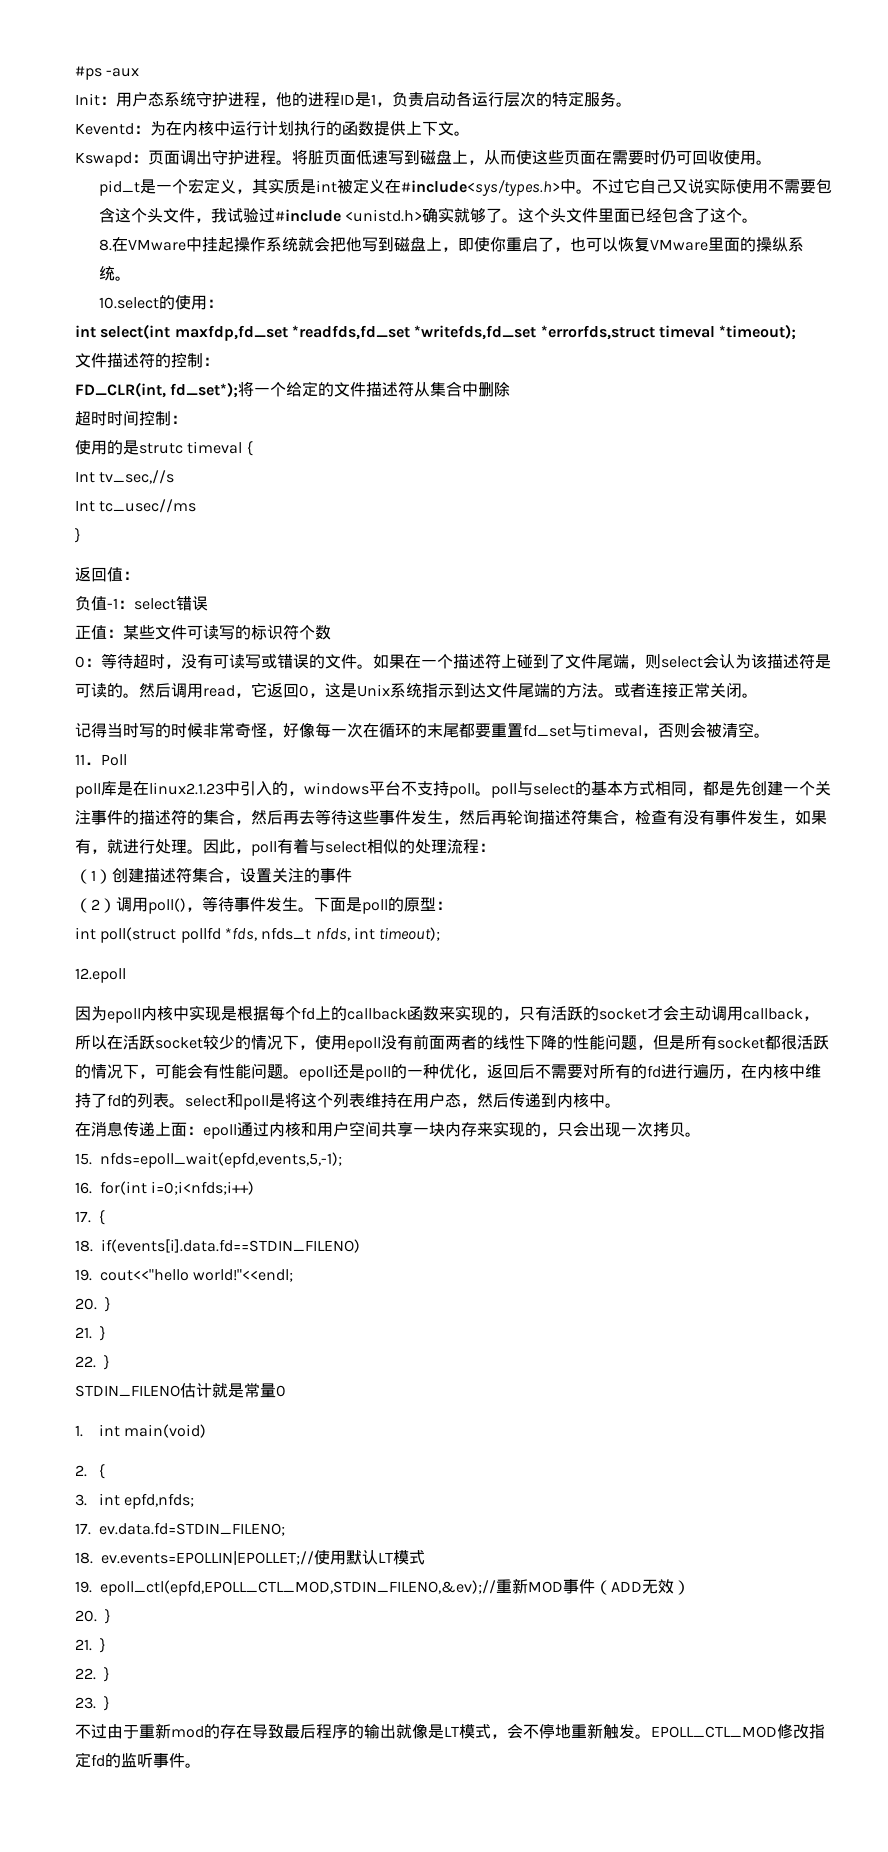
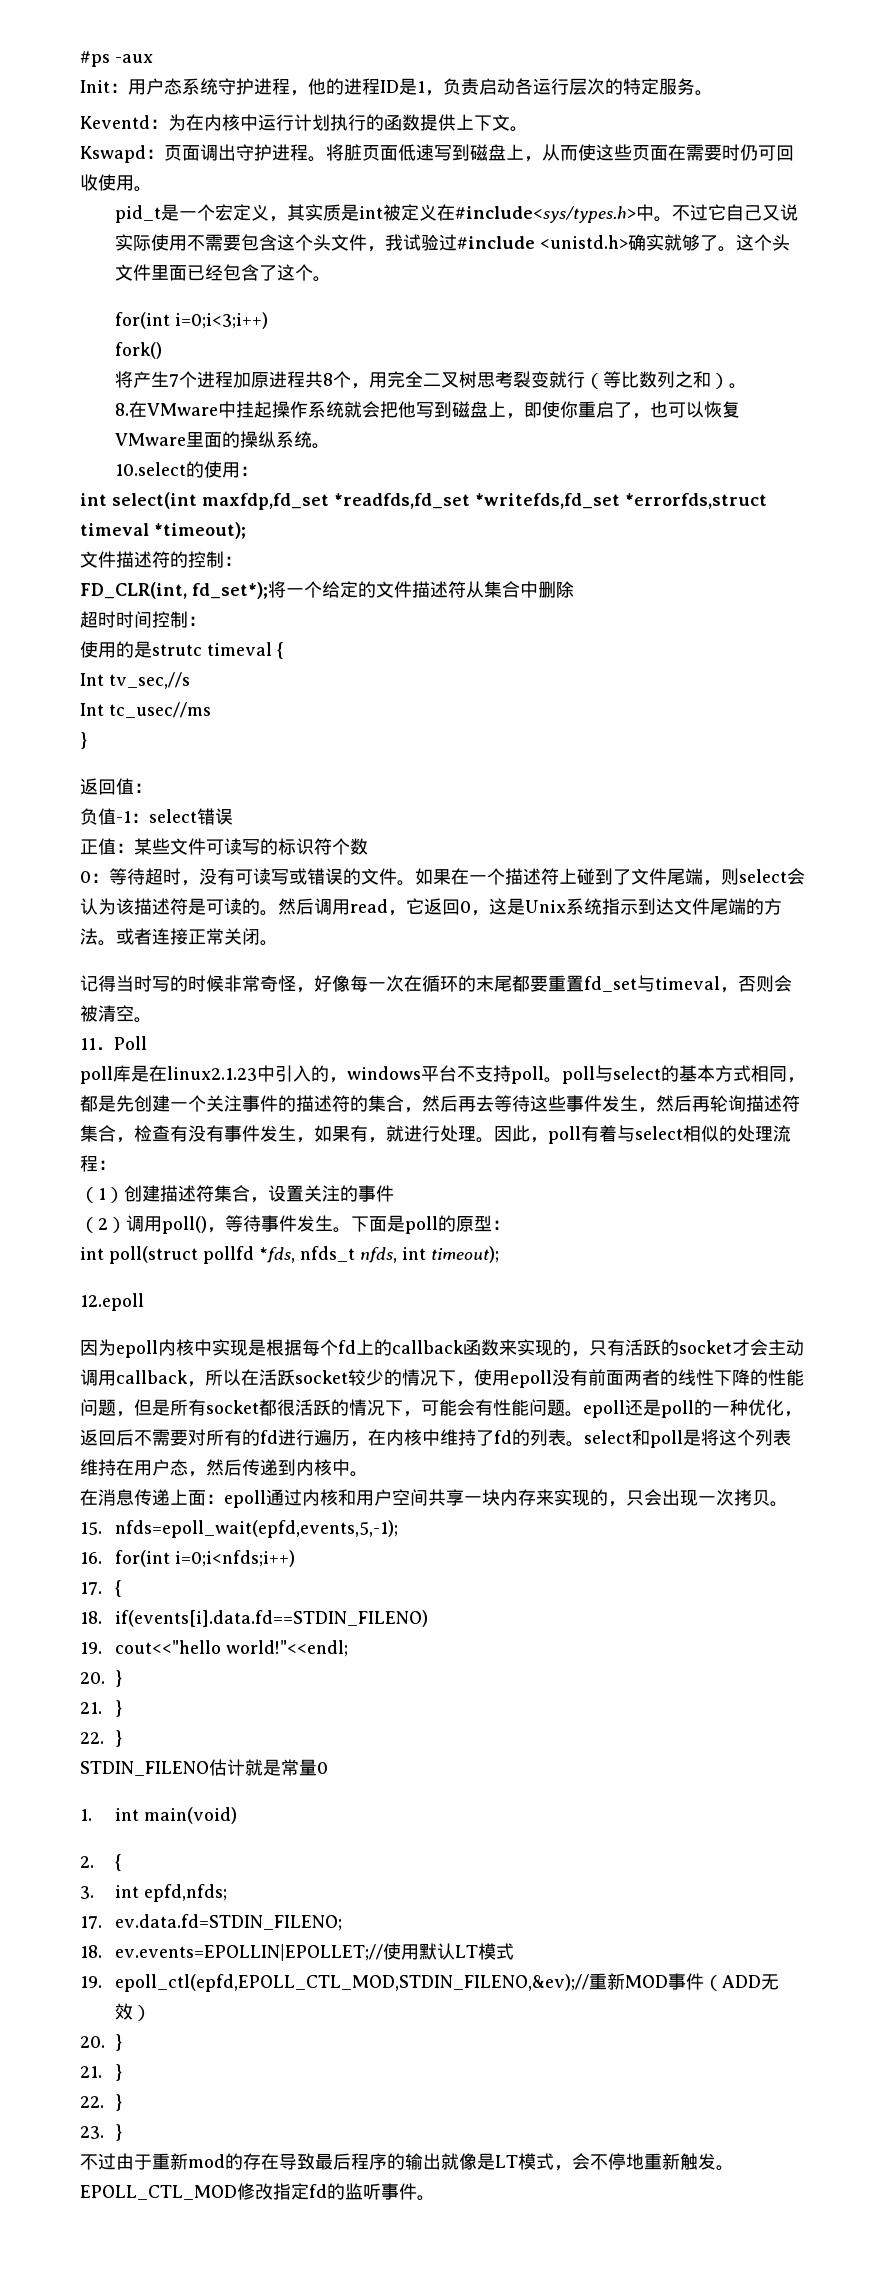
+ for(int i=0;i<3;i++)
+ fork()
+ 将产生7个进程加原进程共8个，用完全二叉树思考裂变就行（等比数列之和）。

